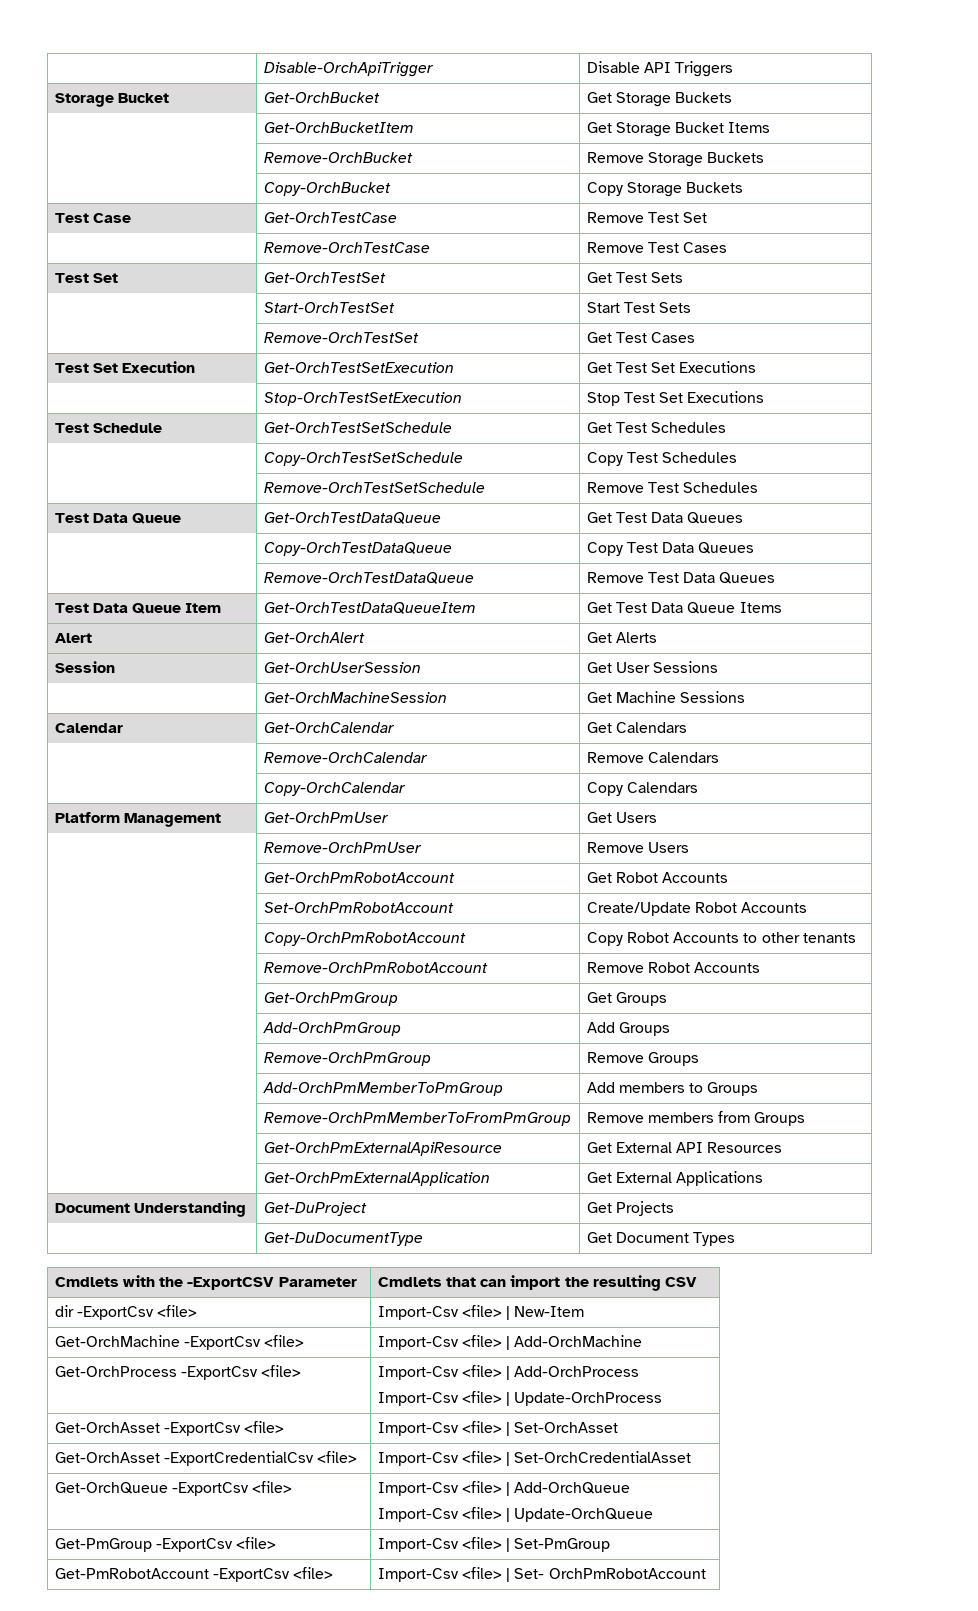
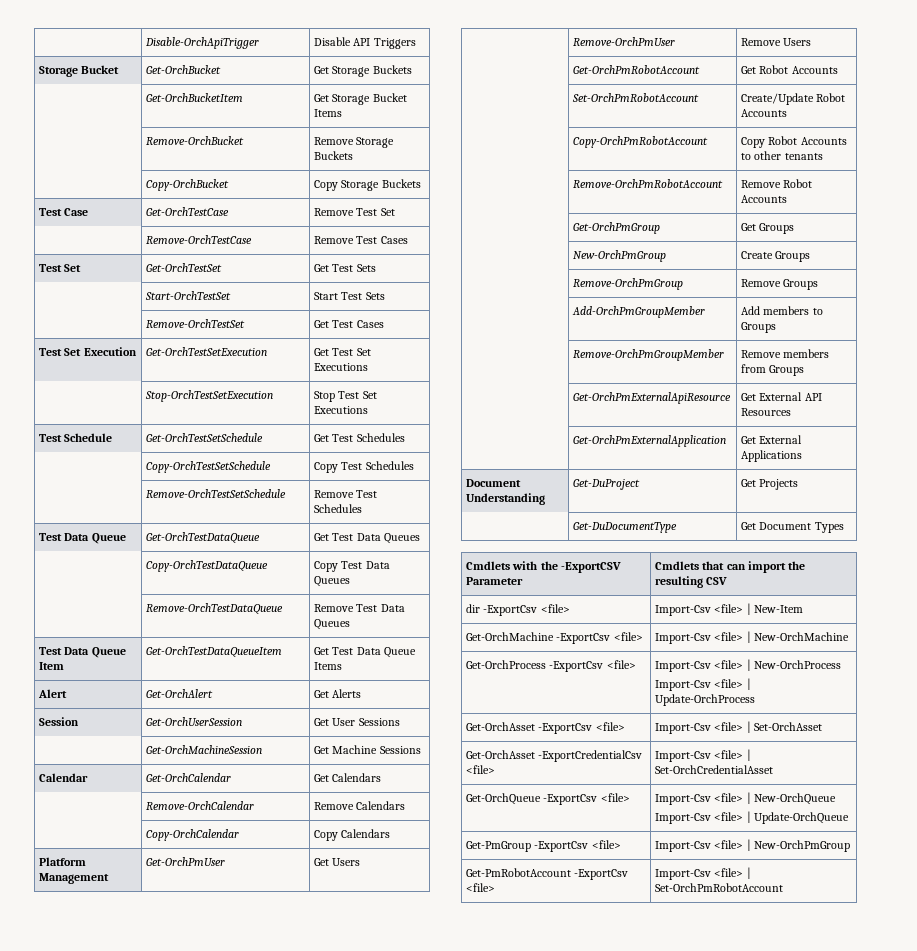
- | Add-OrchPmGroup | Add Groups
+ | New-OrchPmGroup | Create Groups
- | Add-OrchPmMemberToPmGroup | Add members to Groups
+ | Add-OrchPmGroupMember | Add members to Groups
- | Remove-OrchPmMemberToFromPmGroup | Remove members from Groups
+ | Remove-OrchPmGroupMember | Remove members from Groups
- Get-OrchMachine -ExportCsv <file> | Import-Csv <file> | Add-OrchMachine
+ Get-OrchMachine -ExportCsv <file> | Import-Csv <file> | New-OrchMachine
- Get-OrchProcess -ExportCsv <file> | Import-Csv <file> | Add-OrchProcess
+ Get-OrchProcess -ExportCsv <file> | Import-Csv <file> | New-OrchProcess
- Get-OrchQueue -ExportCsv <file> | Import-Csv <file> | Add-OrchQueue
+ Get-OrchQueue -ExportCsv <file> | Import-Csv <file> | New-OrchQueue
- Get-PmGroup -ExportCsv <file> | Import-Csv <file> | Set-PmGroup
+ Get-PmGroup -ExportCsv <file> | Import-Csv <file> | New-OrchPmGroup
- Get-PmRobotAccount -ExportCsv <file> | Import-Csv <file> | Set- OrchPmRobotAccount
+ Get-PmRobotAccount -ExportCsv <file> | Import-Csv <file> | Set-OrchPmRobotAccount

